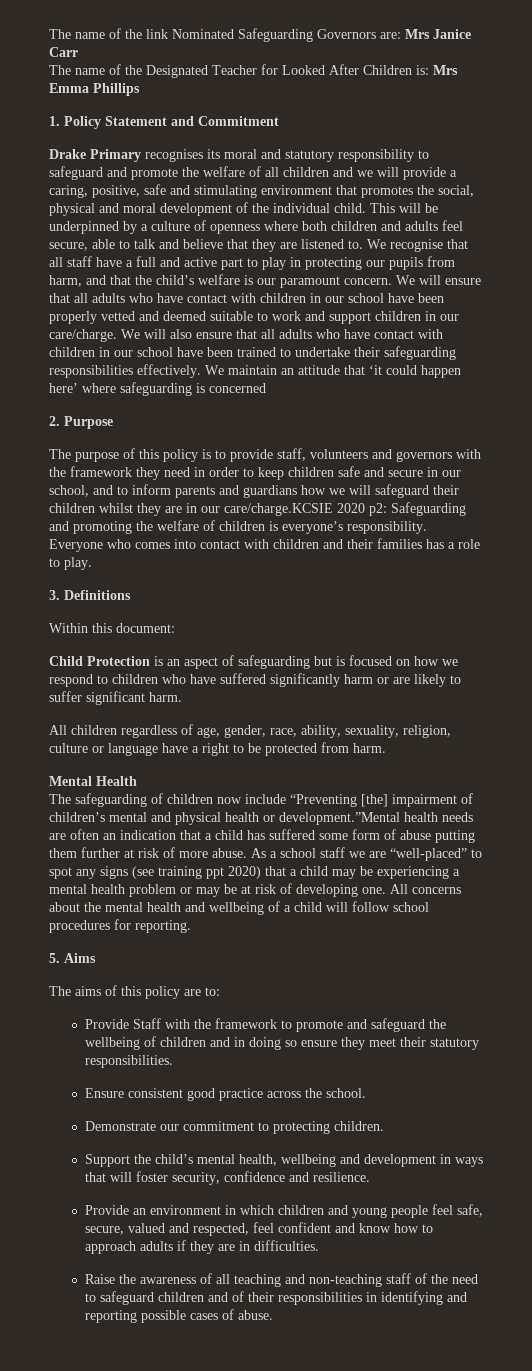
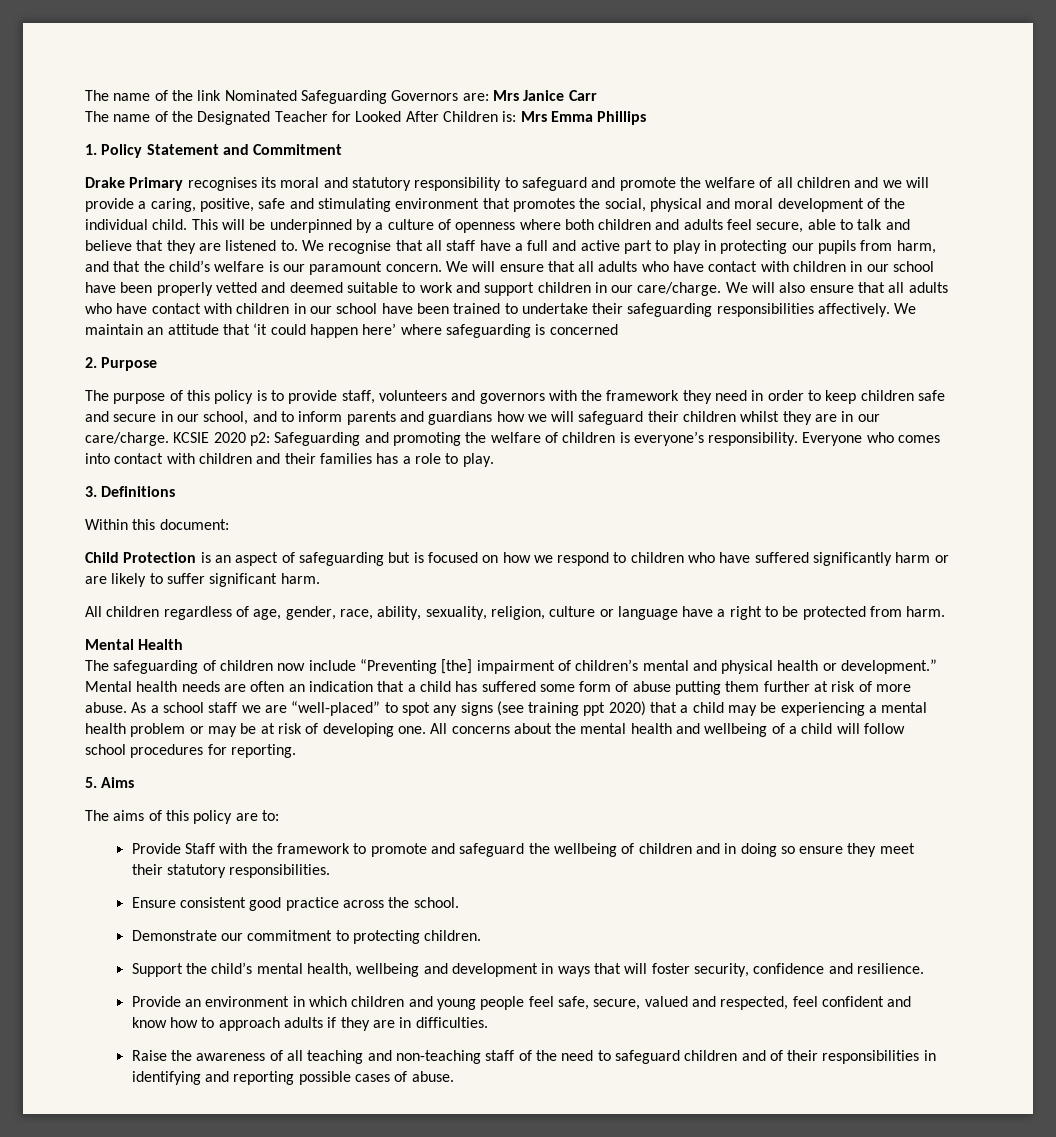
- We will also ensure that all adults who have contact with children in our school have been trained to undertake their safeguarding responsibilities effectively.
+ We will also ensure that all adults who have contact with children in our school have been trained to undertake their safeguarding responsibilities affectively.
- The purpose of this policy is to provide staff, volunteers and governors with the framework they need in order to keep children safe and secure in our school, and to inform parents and guardians how we will safeguard their children whilst they are in our care/charge.KCSIE 2020 p2: Safeguarding and promoting the welfare of children is everyone’s responsibility.
+ The purpose of this policy is to provide staff, volunteers and governors with the framework they need in order to keep children safe and secure in our school, and to inform parents and guardians how we will safeguard their children whilst they are in our care/charge. KCSIE 2020 p2: Safeguarding and promoting the welfare of children is everyone’s responsibility.
- The safeguarding of children now include “Preventing [the] impairment of children’s mental and physical health or development.”Mental health needs are often an indication that a child has suffered some form of abuse putting them further at risk of more abuse.
+ The safeguarding of children now include “Preventing [the] impairment of children’s mental and physical health or development.” Mental health needs are often an indication that a child has suffered some form of abuse putting them further at risk of more abuse.

